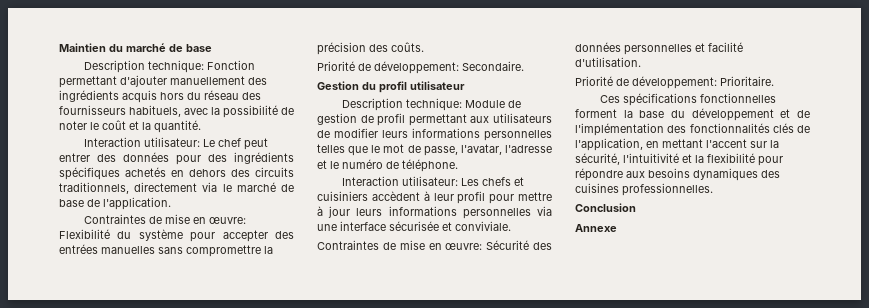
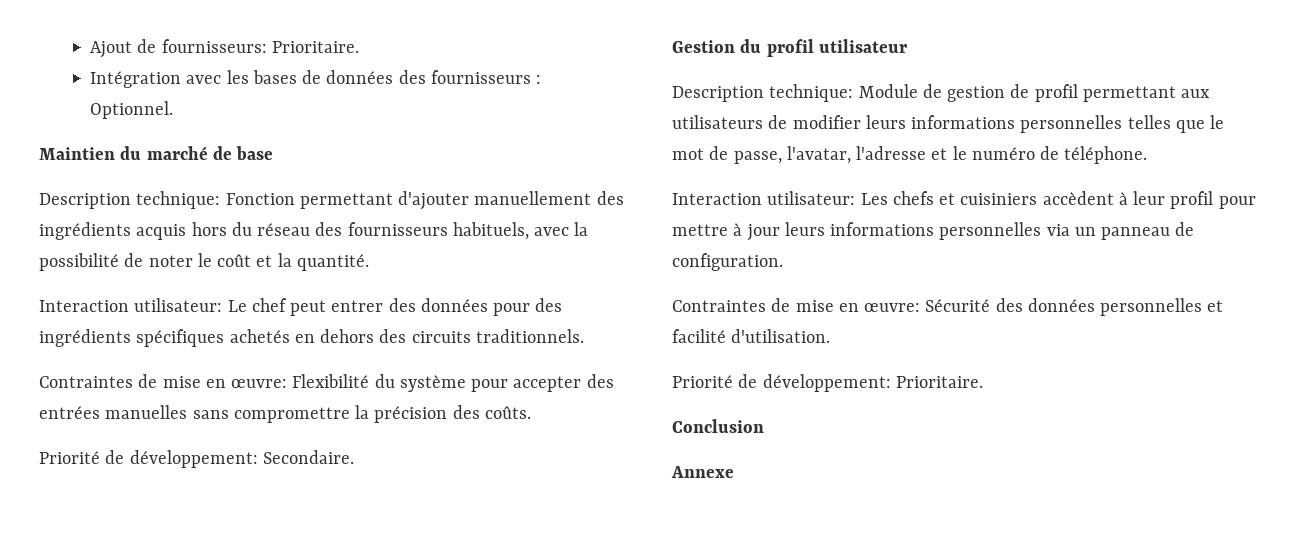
+ Ajout de fournisseurs: Prioritaire.
+ Intégration avec les bases de données des fournisseurs : Optionnel.
- Interaction utilisateur: Le chef peut entrer des données pour des ingrédients spécifiques achetés en dehors des circuits traditionnels, directement via le marché de base de l'application.
+ Interaction utilisateur: Le chef peut entrer des données pour des ingrédients spécifiques achetés en dehors des circuits traditionnels.
- Interaction utilisateur: Les chefs et cuisiniers accèdent à leur profil pour mettre à jour leurs informations personnelles via une interface sécurisée et conviviale.
+ Interaction utilisateur: Les chefs et cuisiniers accèdent à leur profil pour mettre à jour leurs informations personnelles via un panneau de configuration.
- Ces spécifications fonctionnelles forment la base du développement et de l'implémentation des fonctionnalités clés de l'application, en mettant l'accent sur la sécurité, l'intuitivité et la flexibilité pour répondre aux besoins dynamiques des cuisines professionnelles.

